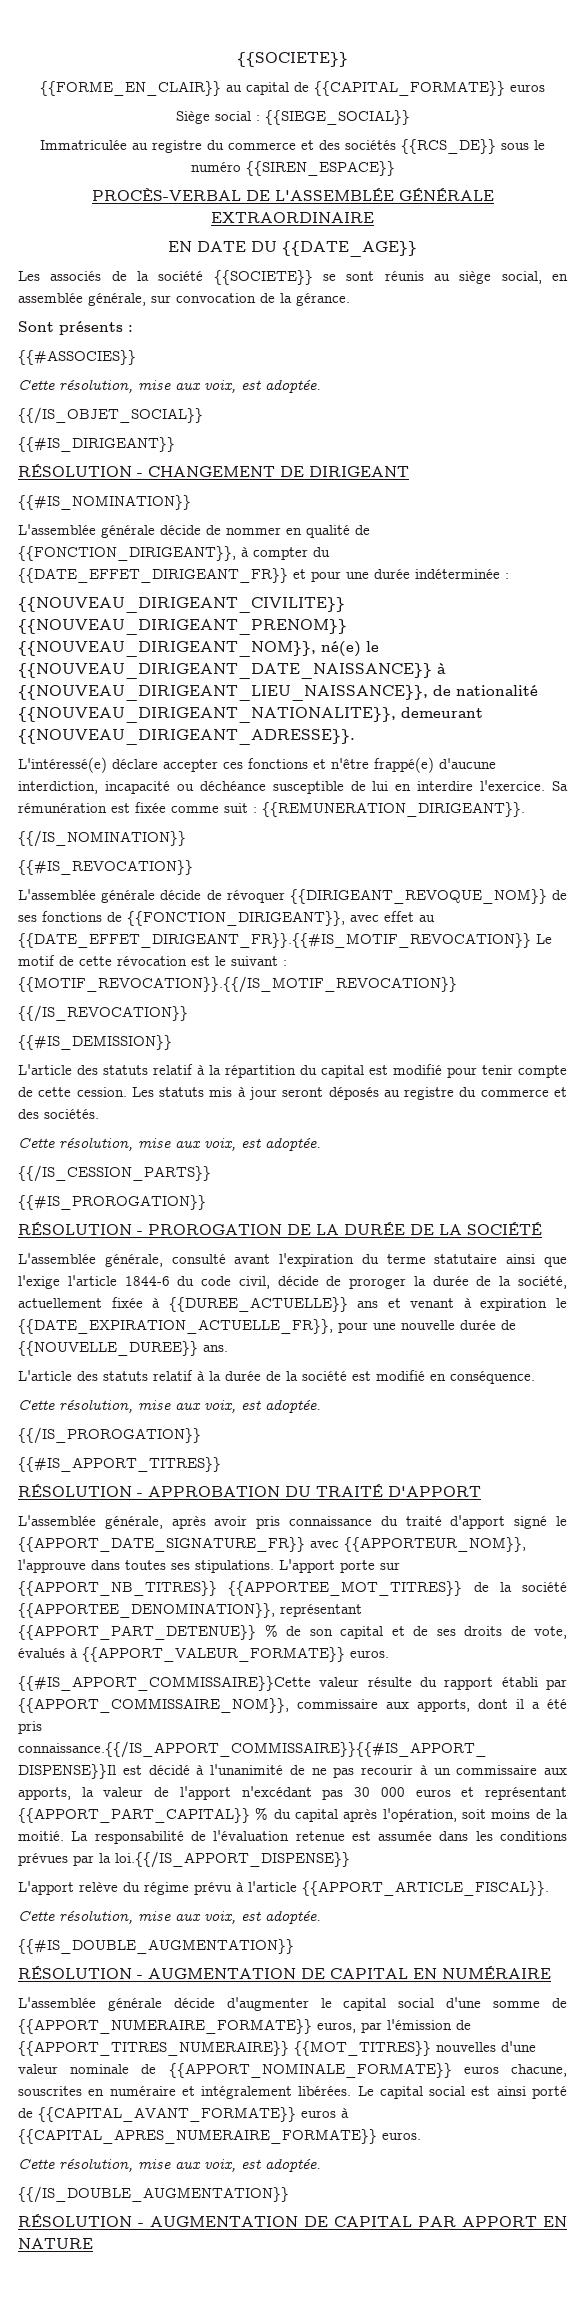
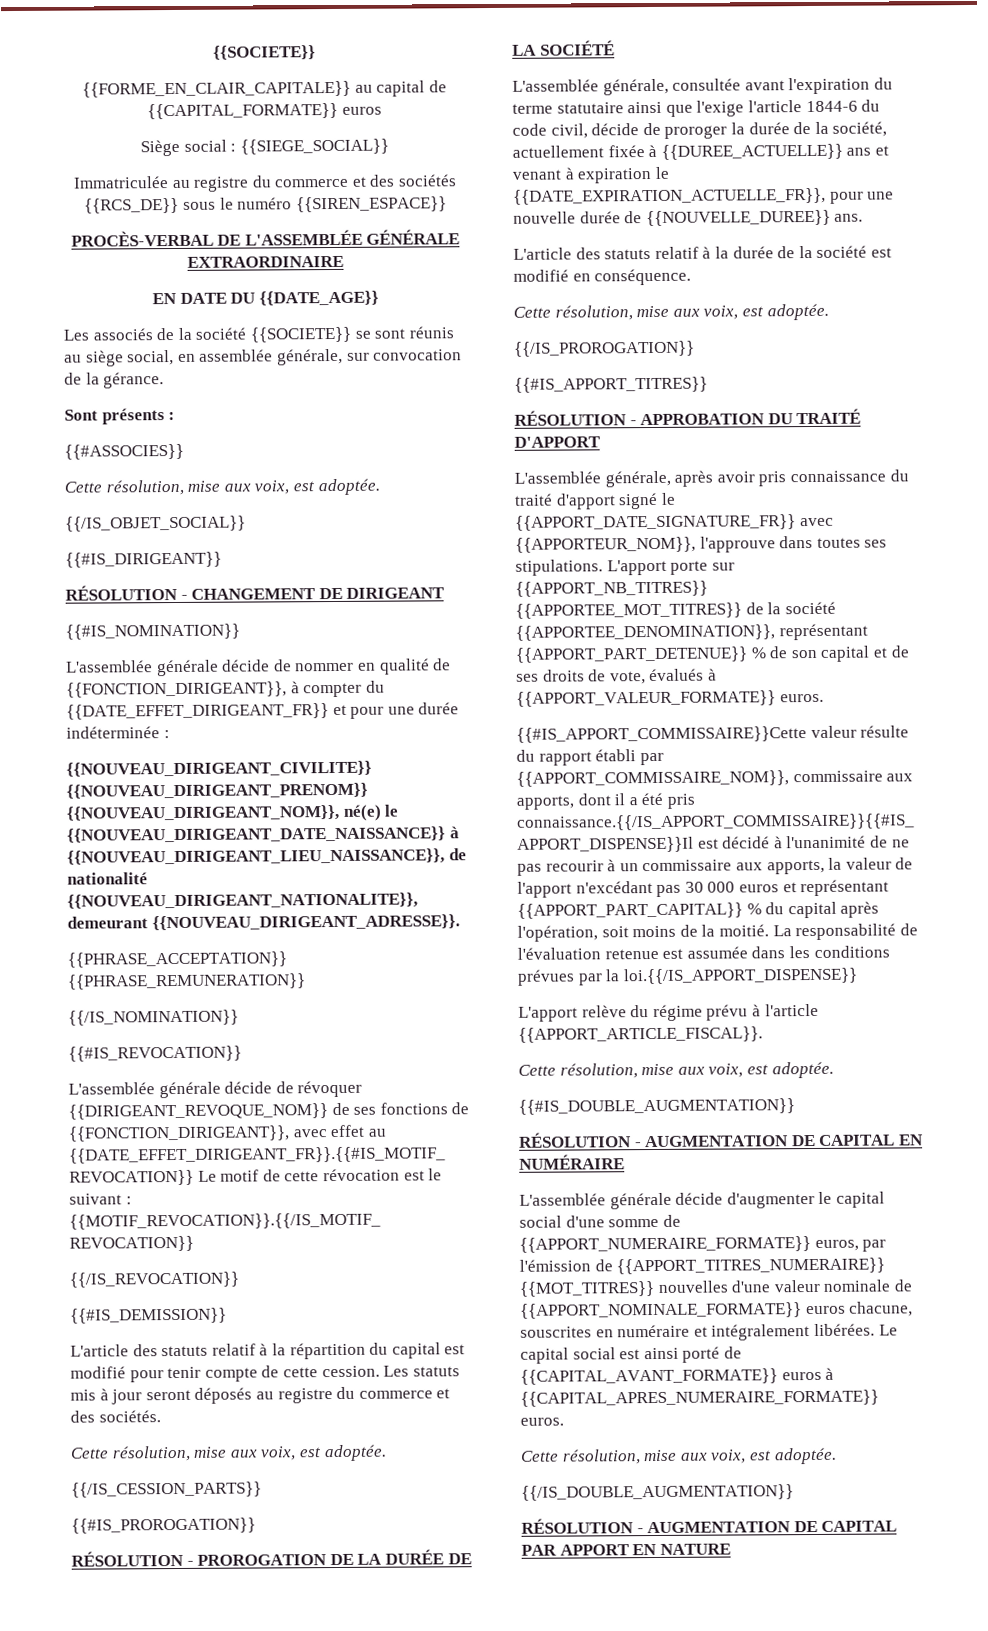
- {{FORME_EN_CLAIR}} au capital de {{CAPITAL_FORMATE}} euros
+ {{FORME_EN_CLAIR_CAPITALE}} au capital de {{CAPITAL_FORMATE}} euros
- L'intéressé(e) déclare accepter ces fonctions et n'être frappé(e) d'aucune interdiction, incapacité ou déchéance susceptible de lui en interdire l'exercice. Sa rémunération est fixée comme suit : {{REMUNERATION_DIRIGEANT}}.
+ {{PHRASE_ACCEPTATION}} {{PHRASE_REMUNERATION}}
- L'assemblée générale, consulté avant l'expiration du terme statutaire ainsi que l'exige l'article 1844-6 du code civil, décide de proroger la durée de la société, actuellement fixée à {{DUREE_ACTUELLE}} ans et venant à expiration le {{DATE_EXPIRATION_ACTUELLE_FR}}, pour une nouvelle durée de {{NOUVELLE_DUREE}} ans.
+ L'assemblée générale, consultée avant l'expiration du terme statutaire ainsi que l'exige l'article 1844-6 du code civil, décide de proroger la durée de la société, actuellement fixée à {{DUREE_ACTUELLE}} ans et venant à expiration le {{DATE_EXPIRATION_ACTUELLE_FR}}, pour une nouvelle durée de {{NOUVELLE_DUREE}} ans.

